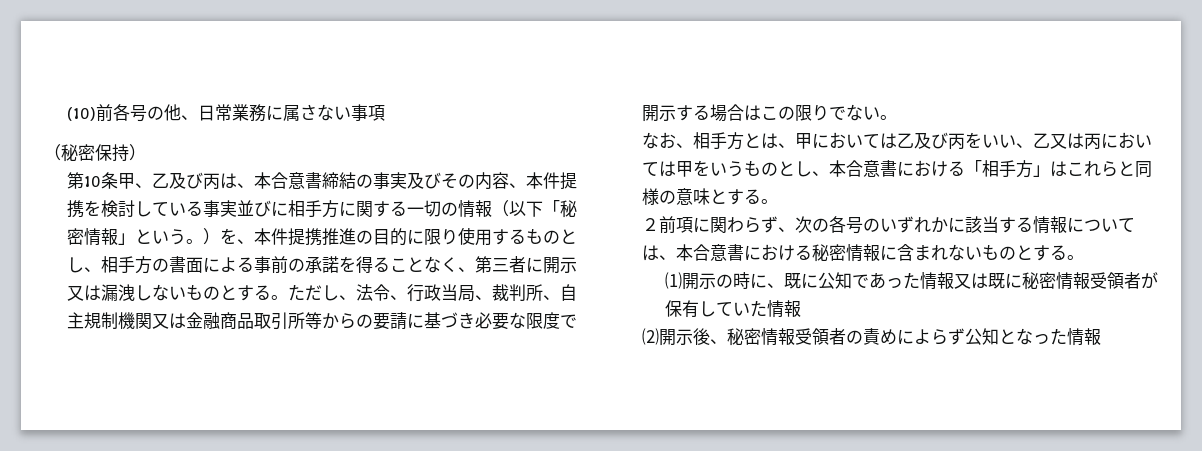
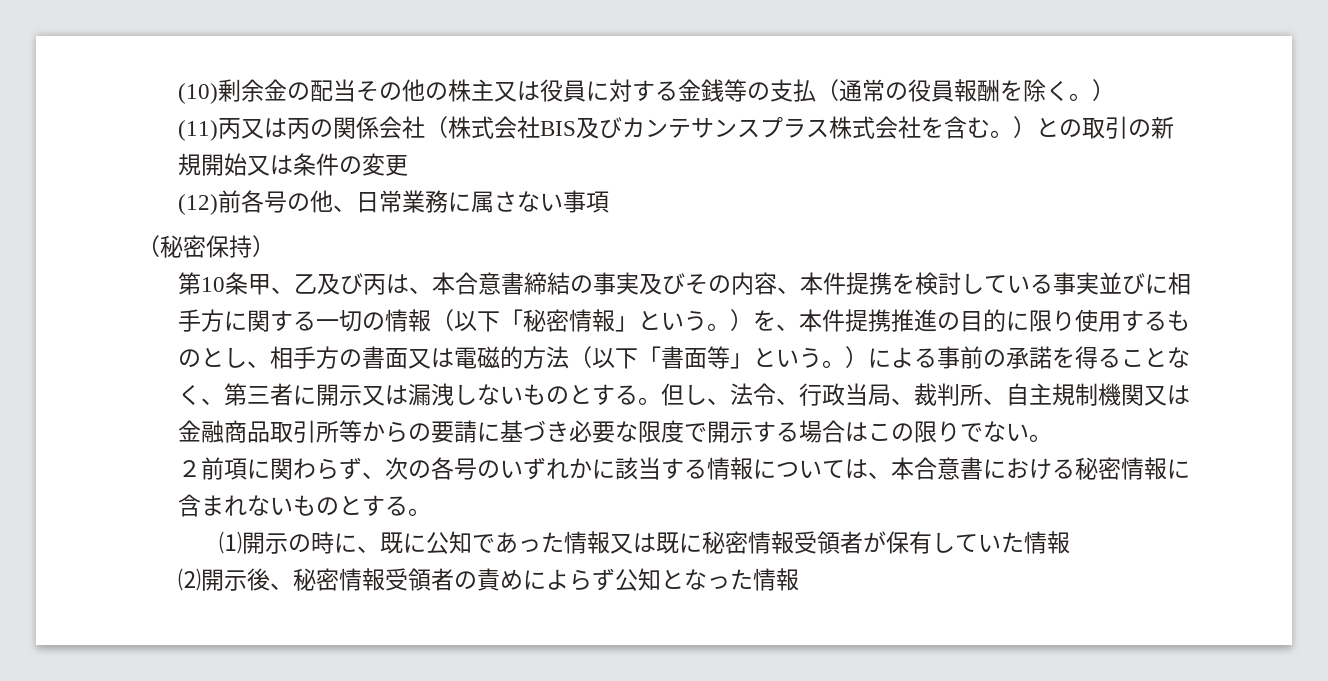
- (10)前各号の他、日常業務に属さない事項
+ (10)剰余金の配当その他の株主又は役員に対する金銭等の支払（通常の役員報酬を除く。）
+ (11)丙又は丙の関係会社（株式会社BIS及びカンテサンスプラス株式会社を含む。）との取引の新規開始又は条件の変更
+ (12)前各号の他、日常業務に属さない事項
- 第10条甲、乙及び丙は、本合意書締結の事実及びその内容、本件提携を検討している事実並びに相手方に関する一切の情報（以下「秘密情報」という。）を、本件提携推進の目的に限り使用するものとし、相手方の書面による事前の承諾を得ることなく、第三者に開示又は漏洩しないものとする。
+ 第10条甲、乙及び丙は、本合意書締結の事実及びその内容、本件提携を検討している事実並びに相手方に関する一切の情報（以下「秘密情報」という。）を、本件提携推進の目的に限り使用するものとし、相手方の書面又は電磁的方法（以下「書面等」という。）による事前の承諾を得ることなく、第三者に開示又は漏洩しないものとする。
- ただし、法令、行政当局、裁判所、自主規制機関又は金融商品取引所等からの要請に基づき必要な限度で開示する場合はこの限りでない。
+ 但し、法令、行政当局、裁判所、自主規制機関又は金融商品取引所等からの要請に基づき必要な限度で開示する場合はこの限りでない。
- なお、相手方とは、甲においては乙及び丙をいい、乙又は丙においては甲をいうものとし、本合意書における「相手方」はこれらと同様の意味とする。

